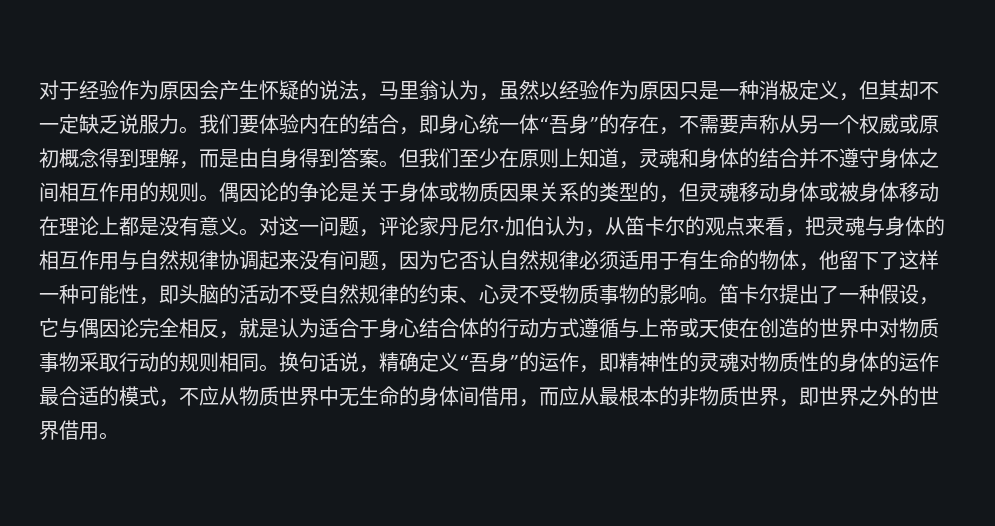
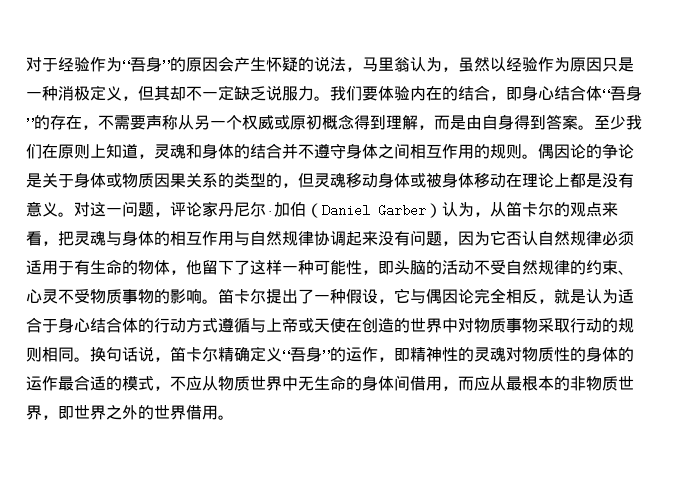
- 对于经验作为原因会产生怀疑的说法，马里翁认为，虽然以经验作为原因只是一种消极定义，但其却不一定缺乏说服力。
+ 对于经验作为“吾身”的原因会产生怀疑的说法，马里翁认为，虽然以经验作为原因只是一种消极定义，但其却不一定缺乏说服力。
- 我们要体验内在的结合，即身心统一体“吾身”的存在，不需要声称从另一个权威或原初概念得到理解，而是由自身得到答案。
+ 我们要体验内在的结合，即身心结合体“吾身”的存在，不需要声称从另一个权威或原初概念得到理解，而是由自身得到答案。
- 但我们至少在原则上知道，灵魂和身体的结合并不遵守身体之间相互作用的规则。
+ 至少我们在原则上知道，灵魂和身体的结合并不遵守身体之间相互作用的规则。
- 对这一问题，评论家丹尼尔·加伯认为，从笛卡尔的观点来看，把灵魂与身体的相互作用与自然规律协调起来没有问题，因为它否认自然规律必须适用于有生命的物体，他留下了这样一种可能性，即头脑的活动不受自然规律的约束、心灵不受物质事物的影响。
+ 对这一问题，评论家丹尼尔·加伯（Daniel Garber）认为，从笛卡尔的观点来看，把灵魂与身体的相互作用与自然规律协调起来没有问题，因为它否认自然规律必须适用于有生命的物体，他留下了这样一种可能性，即头脑的活动不受自然规律的约束、心灵不受物质事物的影响。
- 换句话说，精确定义“吾身”的运作，即精神性的灵魂对物质性的身体的运作最合适的模式，不应从物质世界中无生命的身体间借用，而应从最根本的非物质世界，即世界之外的世界借用。
+ 换句话说，笛卡尔精确定义“吾身”的运作，即精神性的灵魂对物质性的身体的运作最合适的模式，不应从物质世界中无生命的身体间借用，而应从最根本的非物质世界，即世界之外的世界借用。

